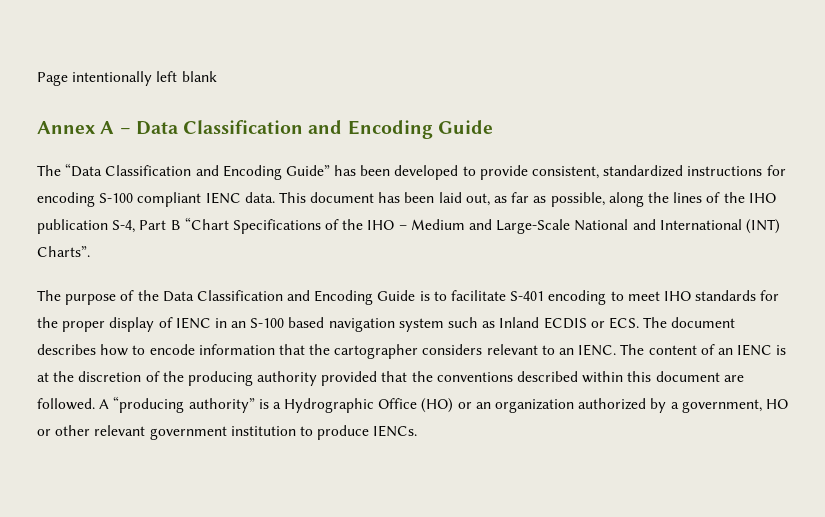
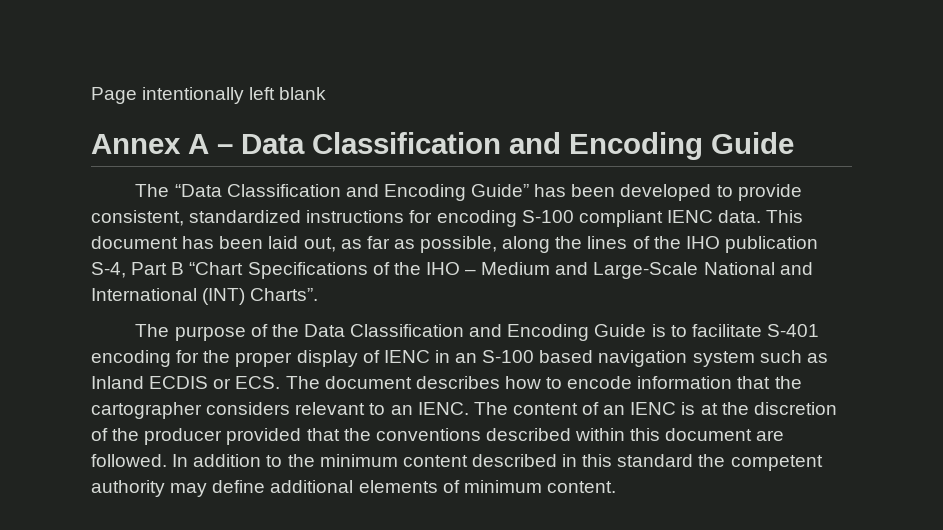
- The purpose of the Data Classification and Encoding Guide is to facilitate S-401 encoding to meet IHO standards for the proper display of IENC in an S-100 based navigation system such as Inland ECDIS or ECS. The document describes how to encode information that the cartographer considers relevant to an IENC.
+ The purpose of the Data Classification and Encoding Guide is to facilitate S-401 encoding for the proper display of IENC in an S-100 based navigation system such as Inland ECDIS or ECS. The document describes how to encode information that the cartographer considers relevant to an IENC.
- The content of an IENC is at the discretion of the producing authority provided that the conventions described within this document are followed.
+ The content of an IENC is at the discretion of the producer provided that the conventions described within this document are followed.
- A “producing authority” is a Hydrographic Office (HO) or an organization authorized by a government, HO or other relevant government institution to produce IENCs.
+ In addition to the minimum content described in this standard the competent authority may define additional elements of minimum content.

